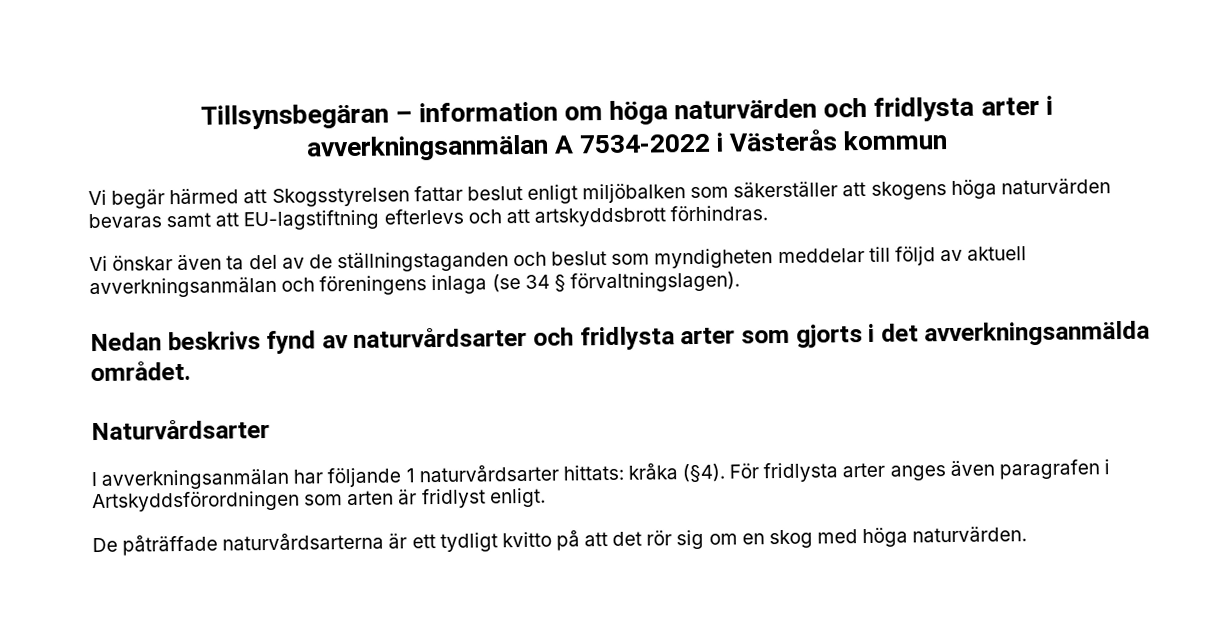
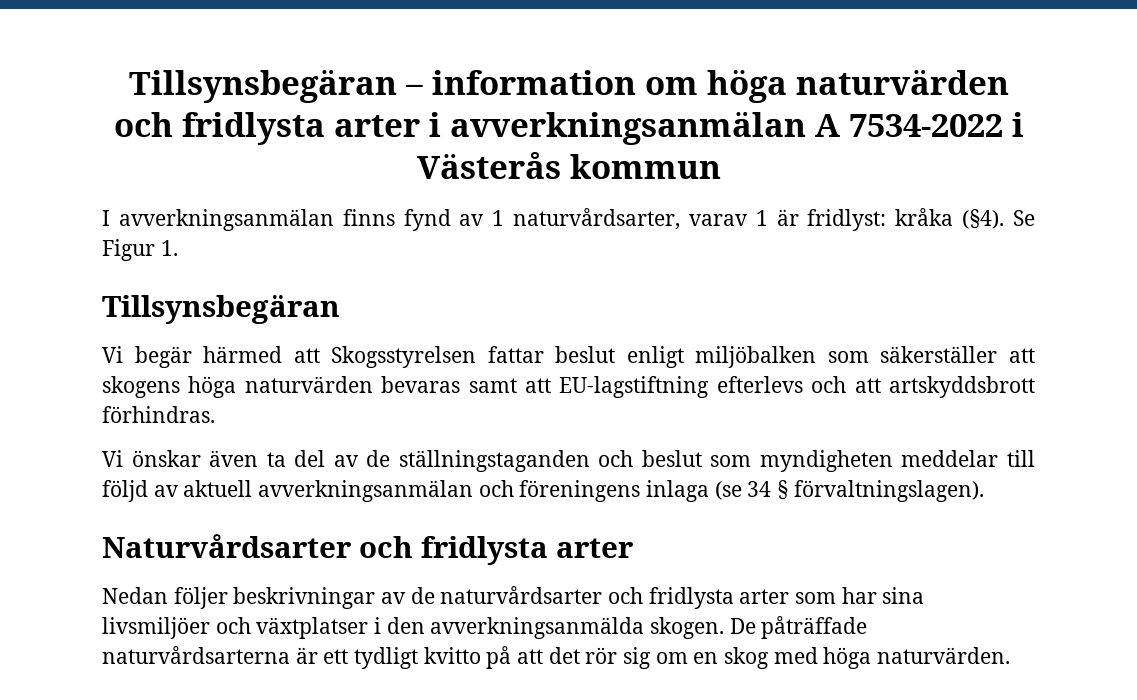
+ I avverkningsanmälan finns fynd av 1 naturvårdsarter, varav 1 är fridlyst: kråka (§4). Se Figur 1.
+ Tillsynsbegäran
- Nedan beskrivs fynd av naturvårdsarter och fridlysta arter som gjorts i det avverkningsanmälda området.
- Naturvårdsarter
- I avverkningsanmälan har följande 1 naturvårdsarter hittats: kråka (§4). För fridlysta arter anges även paragrafen i Artskyddsförordningen som arten är fridlyst enligt.
- De påträffade naturvårdsarterna är ett tydligt kvitto på att det rör sig om en skog med höga naturvärden.
+ Naturvårdsarter och fridlysta arter
+ Nedan följer beskrivningar av de naturvårdsarter och fridlysta arter som har sina livsmiljöer och växtplatser i den avverkningsanmälda skogen. De påträffade naturvårdsarterna är ett tydligt kvitto på att det rör sig om en skog med höga naturvärden.

